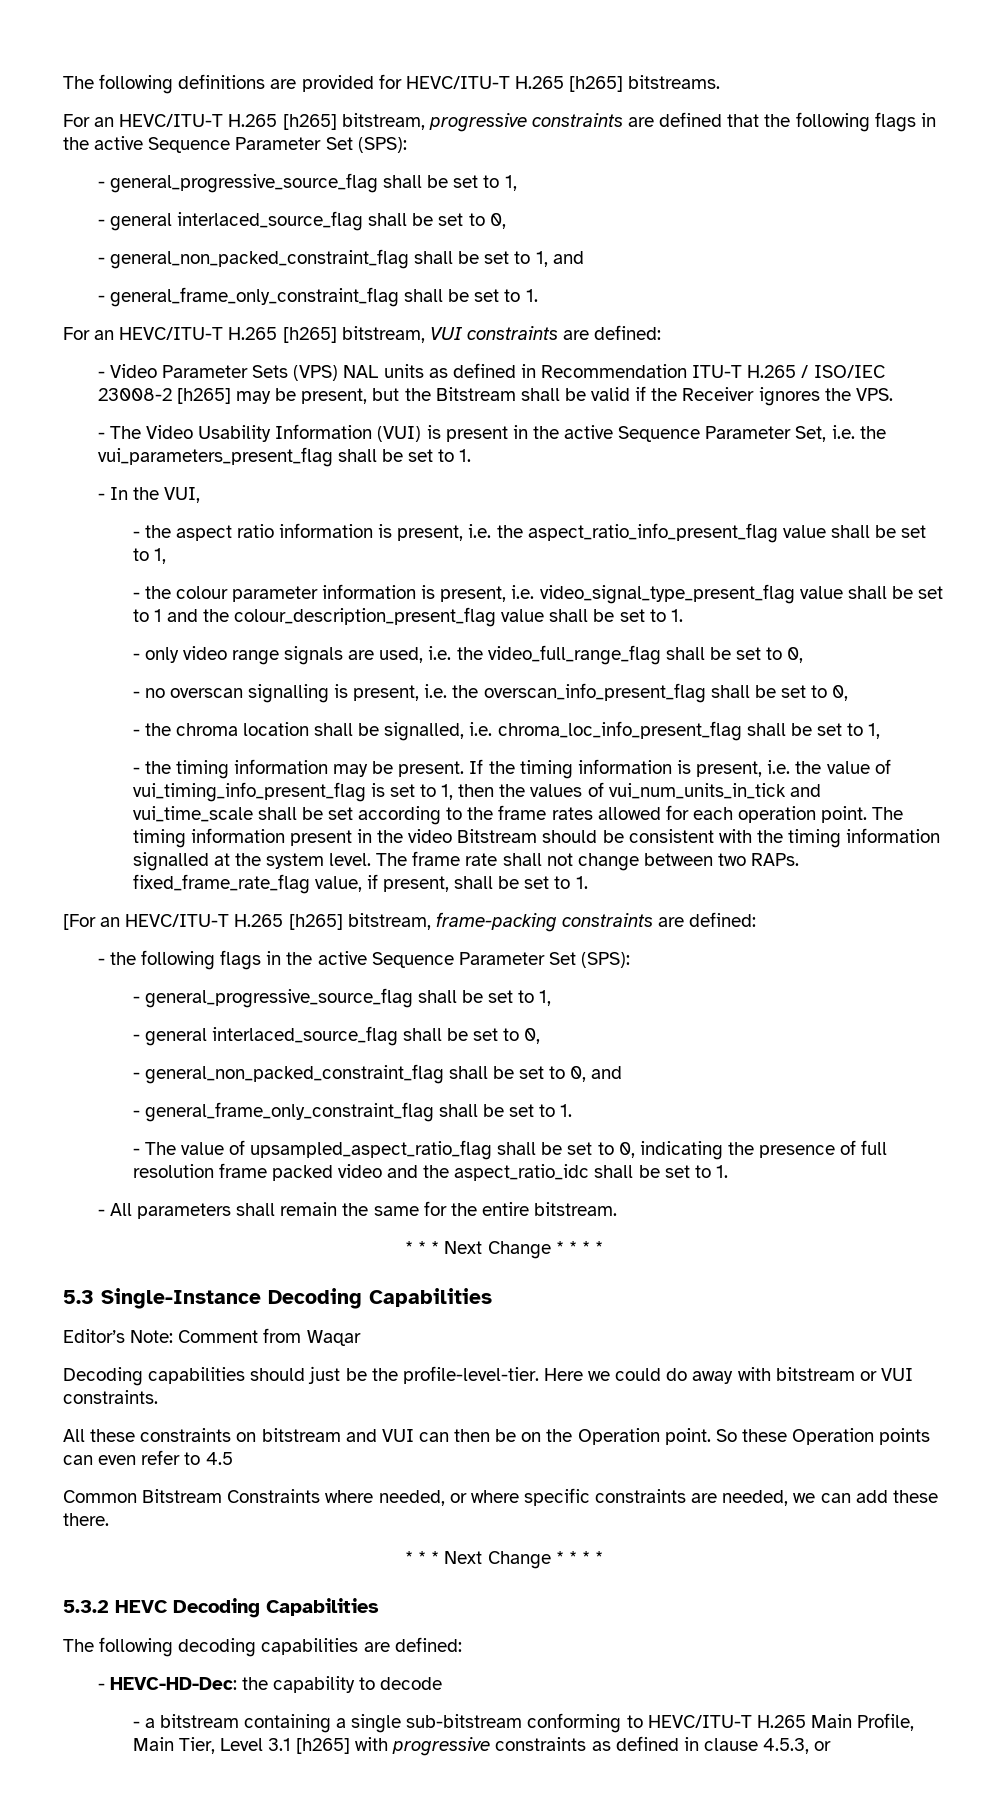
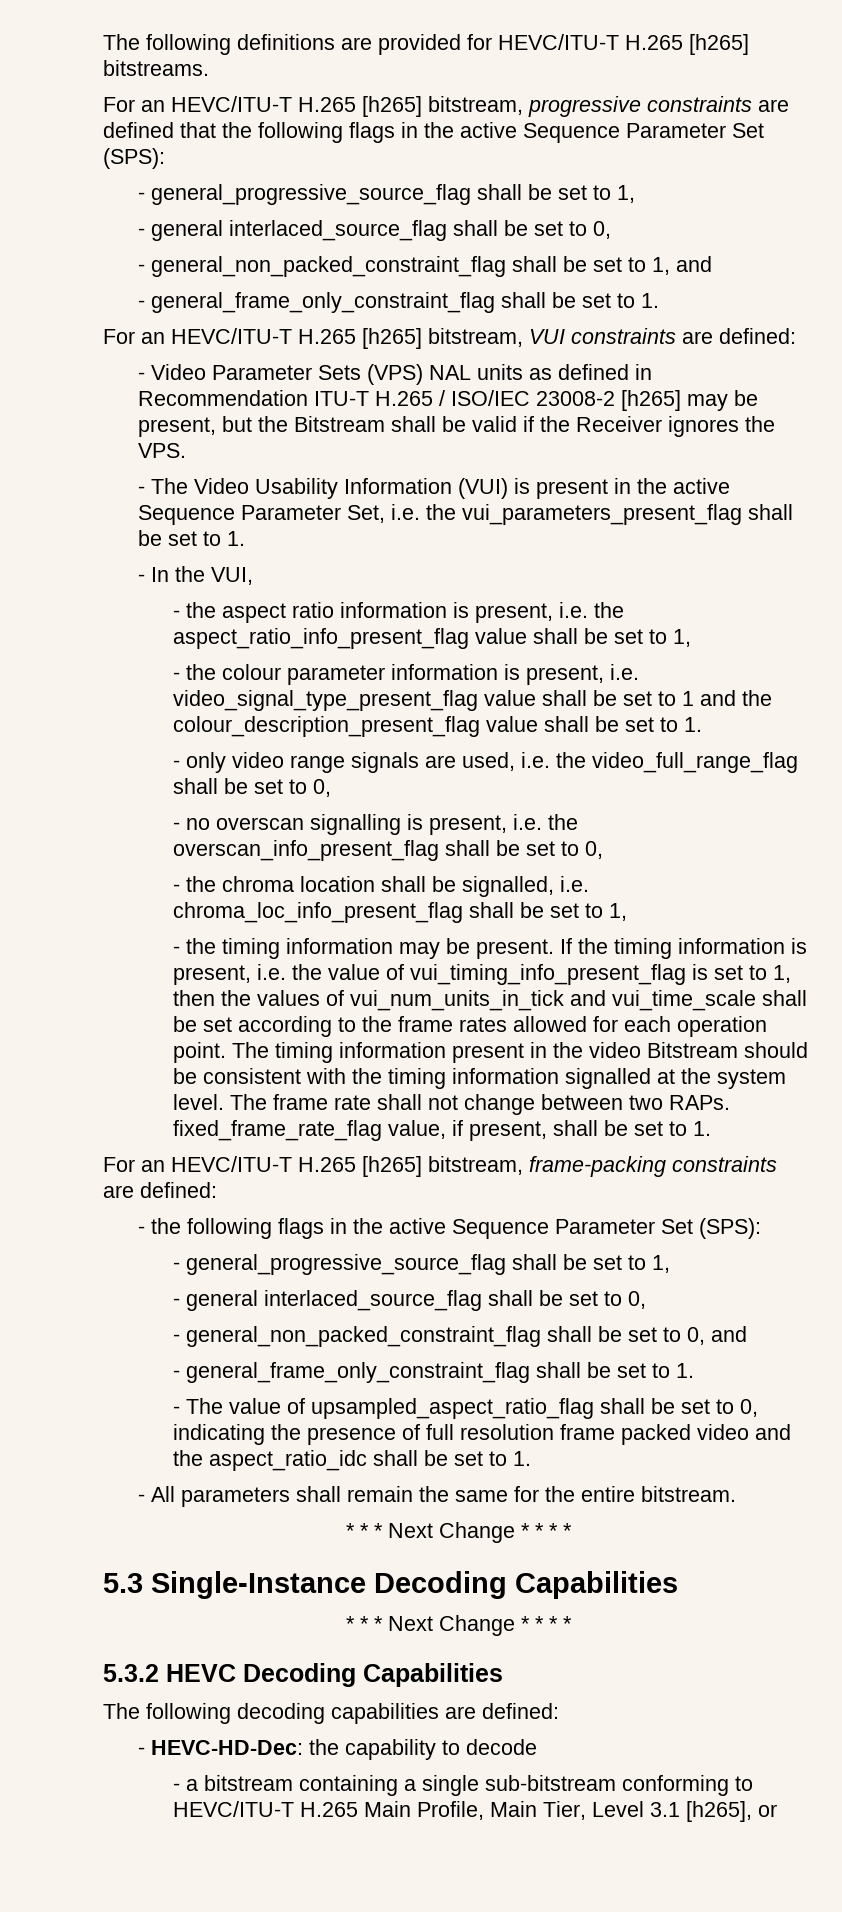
- [For an HEVC/ITU-T H.265 [h265] bitstream, frame-packing constraints are defined:
+ For an HEVC/ITU-T H.265 [h265] bitstream, frame-packing constraints are defined:
- Editor’s Note: Comment from Waqar
- Decoding capabilities should just be the profile-level-tier. Here we could do away with bitstream or VUI constraints.
- All these constraints on bitstream and VUI can then be on the Operation point. So these Operation points can even refer to 4.5
- Common Bitstream Constraints where needed, or where specific constraints are needed, we can add these there.
- - a bitstream containing a single sub-bitstream conforming to HEVC/ITU-T H.265 Main Profile, Main Tier, Level 3.1 [h265] with progressive constraints as defined in clause 4.5.3, or
+ - a bitstream containing a single sub-bitstream conforming to HEVC/ITU-T H.265 Main Profile, Main Tier, Level 3.1 [h265], or

